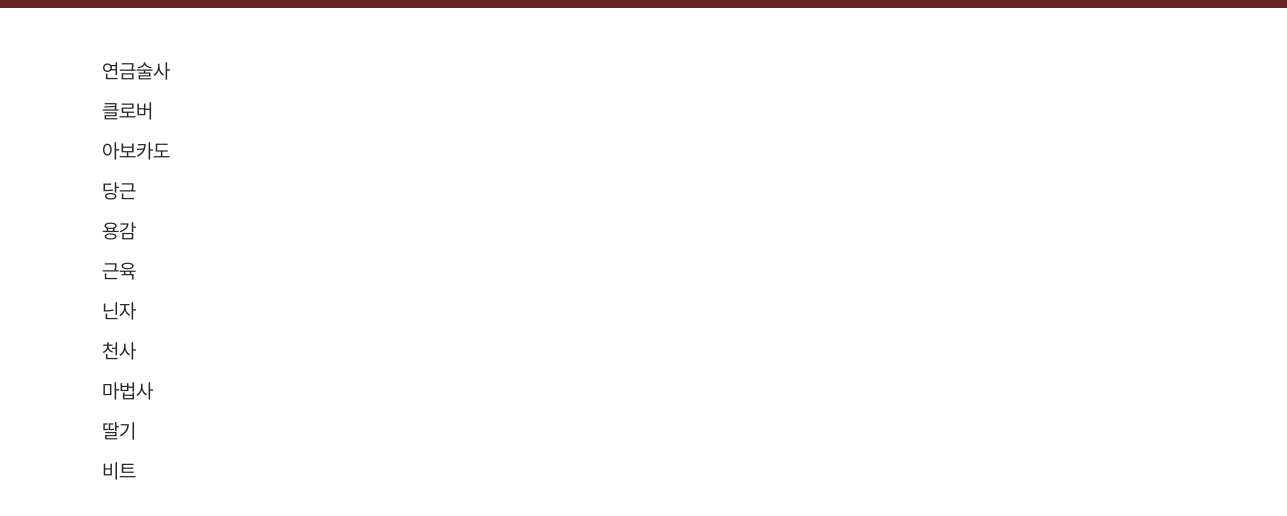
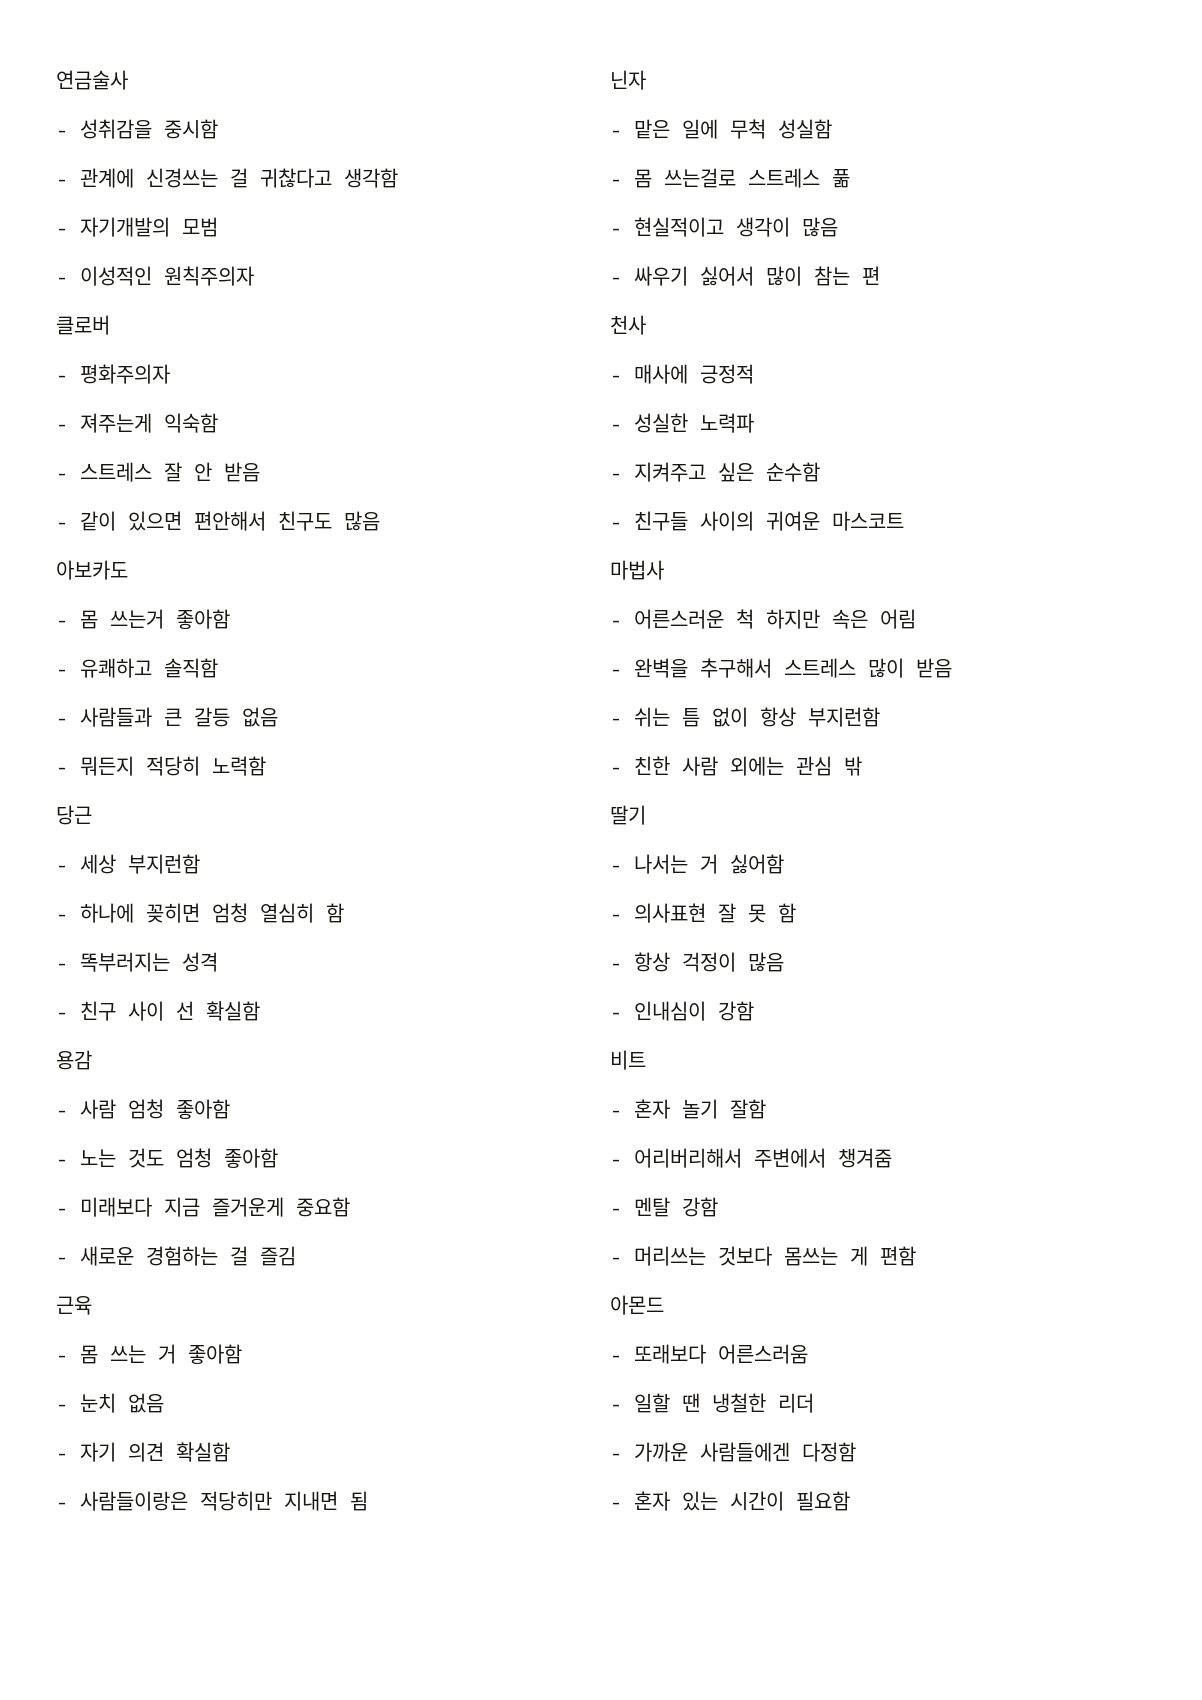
+ - 성취감을 중시함
+ - 관계에 신경쓰는 걸 귀찮다고 생각함
+ - 자기개발의 모범
+ - 이성적인 원칙주의자
  클로버
+ - 평화주의자
+ - 져주는게 익숙함
+ - 스트레스 잘 안 받음
+ - 같이 있으면 편안해서 친구도 많음
  아보카도
+ - 몸 쓰는거 좋아함
+ - 유쾌하고 솔직함
+ - 사람들과 큰 갈등 없음
+ - 뭐든지 적당히 노력함
  당근
+ - 세상 부지런함
+ - 하나에 꽂히면 엄청 열심히 함
+ - 똑부러지는 성격
+ - 친구 사이 선 확실함
  용감
+ - 사람 엄청 좋아함
+ - 노는 것도 엄청 좋아함
+ - 미래보다 지금 즐거운게 중요함
+ - 새로운 경험하는 걸 즐김
  근육
+ - 몸 쓰는 거 좋아함
+ - 눈치 없음
+ - 자기 의견 확실함
+ - 사람들이랑은 적당히만 지내면 됨
  닌자
+ - 맡은 일에 무척 성실함
+ - 몸 쓰는걸로 스트레스 풂
+ - 현실적이고 생각이 많음
+ - 싸우기 싫어서 많이 참는 편
  천사
+ - 매사에 긍정적
+ - 성실한 노력파
+ - 지켜주고 싶은 순수함
+ - 친구들 사이의 귀여운 마스코트
  마법사
+ - 어른스러운 척 하지만 속은 어림
+ - 완벽을 추구해서 스트레스 많이 받음
+ - 쉬는 틈 없이 항상 부지런함
+ - 친한 사람 외에는 관심 밖
  딸기
+ - 나서는 거 싫어함
+ - 의사표현 잘 못 함
+ - 항상 걱정이 많음
+ - 인내심이 강함
  비트
+ - 혼자 놀기 잘함
+ - 어리버리해서 주변에서 챙겨줌
+ - 멘탈 강함
+ - 머리쓰는 것보다 몸쓰는 게 편함
+ 아몬드
+ - 또래보다 어른스러움
+ - 일할 땐 냉철한 리더
+ - 가까운 사람들에겐 다정함
+ - 혼자 있는 시간이 필요함

